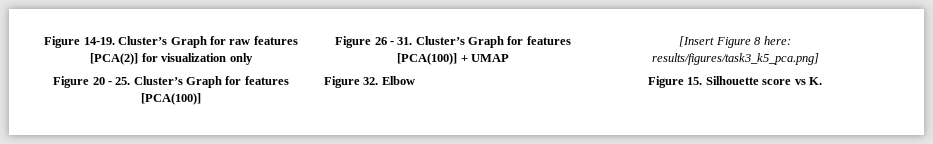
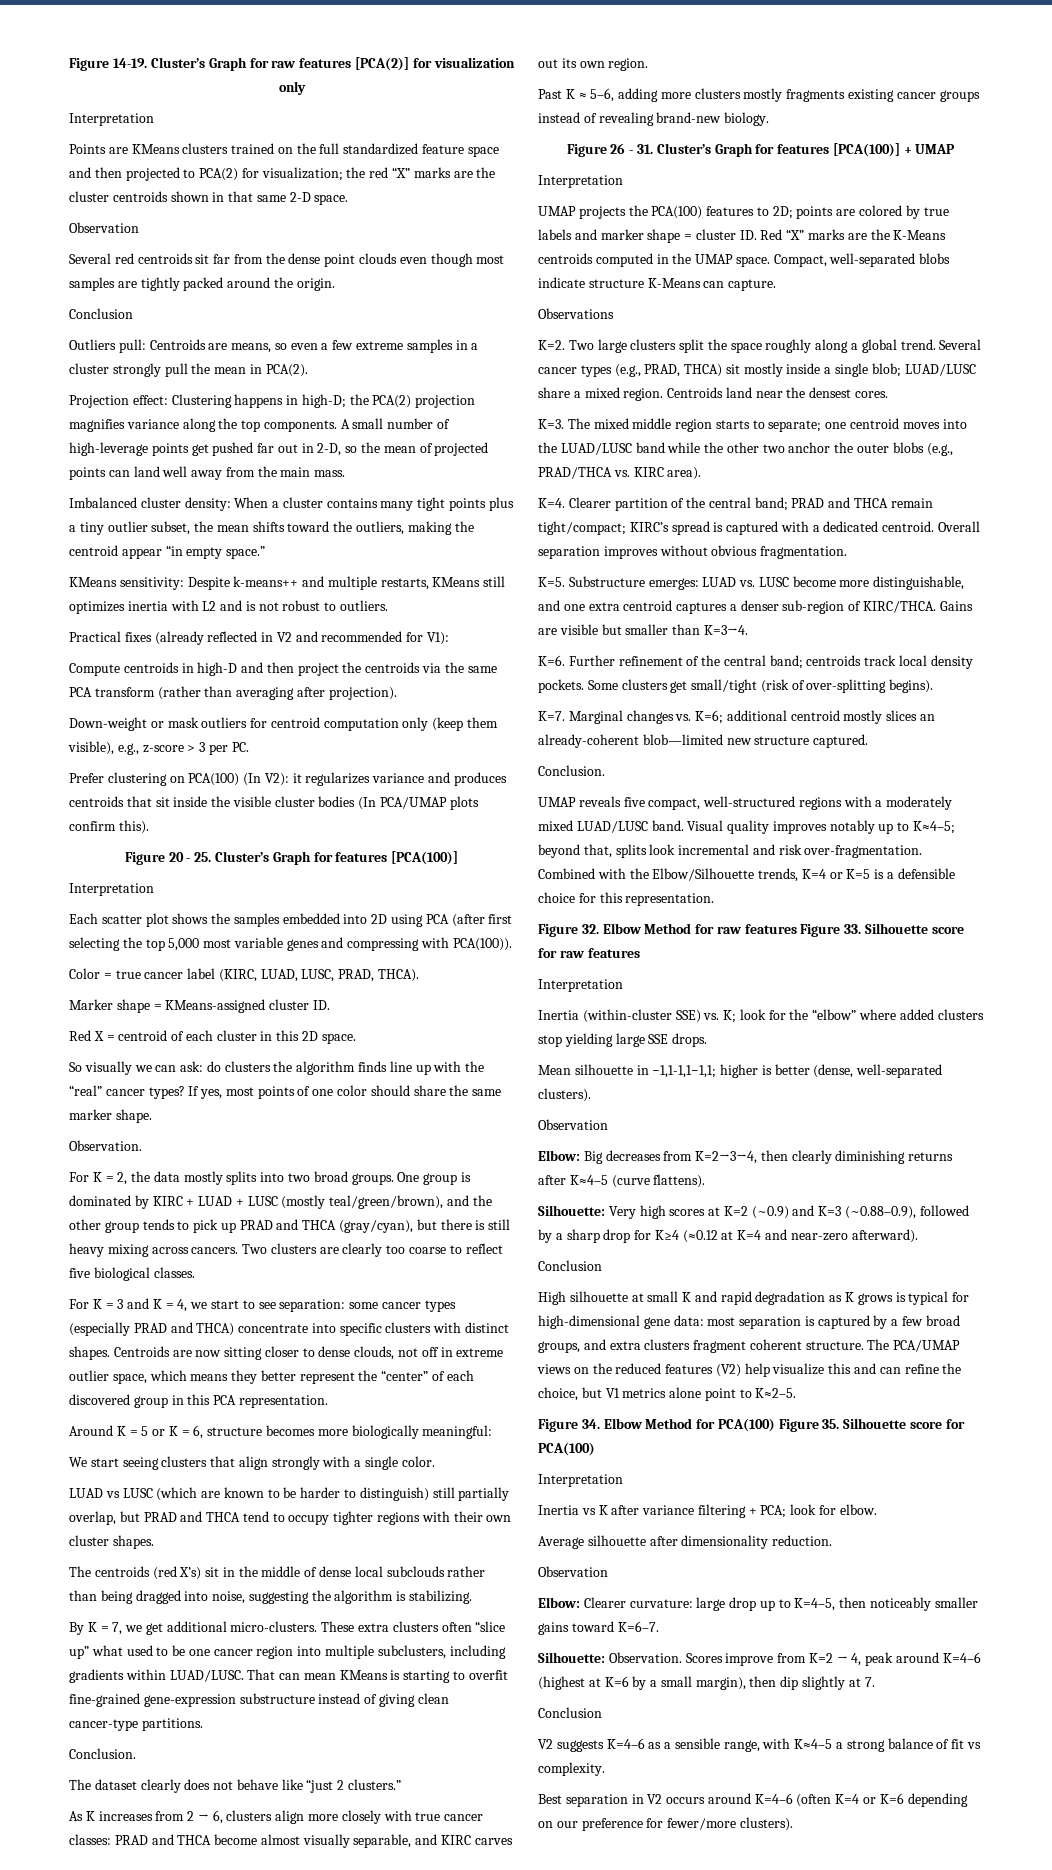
  Cluster’s Graph for raw features [PCA(2)] for visualization only
+ Interpretation
+ Points are KMeans clusters trained on the full standardized feature space and then projected to PCA(2) for visualization; the red “X” marks are the cluster centroids shown in that same 2-D space.
+ Observation
+ Several red centroids sit far from the dense point clouds even though most samples are tightly packed around the origin.
+ Conclusion
+ Outliers pull: Centroids are means, so even a few extreme samples in a cluster strongly pull the mean in PCA(2).
+ Projection effect: Clustering happens in high-D; the PCA(2) projection magnifies variance along the top components. A small number of high-leverage points get pushed far out in 2-D, so the mean of projected points can land well away from the main mass.
+ Imbalanced cluster density: When a cluster contains many tight points plus a tiny outlier subset, the mean shifts toward the outliers, making the centroid appear “in empty space.”
+ KMeans sensitivity: Despite k-means++ and multiple restarts, KMeans still optimizes inertia with L2 and is not robust to outliers.
+ Practical fixes (already reflected in V2 and recommended for V1):
+ Compute centroids in high-D and then project the centroids via the same PCA transform (rather than averaging after projection).
+ Down-weight or mask outliers for centroid computation only (keep them visible), e.g., z-score > 3 per PC.
+ Prefer clustering on PCA(100) (In V2): it regularizes variance and produces centroids that sit inside the visible cluster bodies (In PCA/UMAP plots confirm this).
  Figure 20 - 25. Cluster’s Graph for features [PCA(100)]
+ Interpretation
+ Each scatter plot shows the samples embedded into 2D using PCA (after first selecting the top 5,000 most variable genes and compressing with PCA(100)).
+ Color = true cancer label (KIRC, LUAD, LUSC, PRAD, THCA).
+ Marker shape = KMeans-assigned cluster ID.
+ Red X = centroid of each cluster in this 2D space.
+ So visually we can ask: do clusters the algorithm finds line up with the “real” cancer types? If yes, most points of one color should share the same marker shape.
+ Observation.
+ For K = 2, the data mostly splits into two broad groups. One group is dominated by KIRC + LUAD + LUSC (mostly teal/green/brown), and the other group tends to pick up PRAD and THCA (gray/cyan), but there is still heavy mixing across cancers. Two clusters are clearly too coarse to reflect five biological classes.
+ For K = 3 and K = 4, we start to see separation: some cancer types (especially PRAD and THCA) concentrate into specific clusters with distinct shapes. Centroids are now sitting closer to dense clouds, not off in extreme outlier space, which means they better represent the “center” of each discovered group in this PCA representation.
+ Around K = 5 or K = 6, structure becomes more biologically meaningful:
+ We start seeing clusters that align strongly with a single color.
+ LUAD vs LUSC (which are known to be harder to distinguish) still partially overlap, but PRAD and THCA tend to occupy tighter regions with their own cluster shapes.
+ The centroids (red X’s) sit in the middle of dense local subclouds rather than being dragged into noise, suggesting the algorithm is stabilizing.
+ By K = 7, we get additional micro-clusters. These extra clusters often “slice up” what used to be one cancer region into multiple subclusters, including gradients within LUAD/LUSC. That can mean KMeans is starting to overfit fine-grained gene-expression substructure instead of giving clean cancer-type partitions.
+ Conclusion.
+ The dataset clearly does not behave like “just 2 clusters.”
+ As K increases from 2 → 6, clusters align more closely with true cancer classes: PRAD and THCA become almost visually separable, and KIRC carves out its own region.
+ Past K ≈ 5–6, adding more clusters mostly fragments existing cancer groups instead of revealing brand-new biology.
  Figure 26 - 31. Cluster’s Graph for features [PCA(100)] + UMAP
- Figure 32. Elbow
- [Insert Figure 8 here: results/figures/task3_k5_pca.png]
- Figure 15. Silhouette score vs K.
+ Interpretation
+ UMAP projects the PCA(100) features to 2D; points are colored by true labels and marker shape = cluster ID. Red “X” marks are the K-Means centroids computed in the UMAP space. Compact, well-separated blobs indicate structure K-Means can capture.
+ Observations
+ K=2. Two large clusters split the space roughly along a global trend. Several cancer types (e.g., PRAD, THCA) sit mostly inside a single blob; LUAD/LUSC share a mixed region. Centroids land near the densest cores.
+ K=3. The mixed middle region starts to separate; one centroid moves into the LUAD/LUSC band while the other two anchor the outer blobs (e.g., PRAD/THCA vs. KIRC area).
+ K=4. Clearer partition of the central band; PRAD and THCA remain tight/compact; KIRC’s spread is captured with a dedicated centroid. Overall separation improves without obvious fragmentation.
+ K=5. Substructure emerges: LUAD vs. LUSC become more distinguishable, and one extra centroid captures a denser sub-region of KIRC/THCA. Gains are visible but smaller than K=3→4.
+ K=6. Further refinement of the central band; centroids track local density pockets. Some clusters get small/tight (risk of over-splitting begins).
+ K=7. Marginal changes vs. K=6; additional centroid mostly slices an already-coherent blob—limited new structure captured.
+ Conclusion.
+ UMAP reveals five compact, well-structured regions with a moderately mixed LUAD/LUSC band. Visual quality improves notably up to K≈4–5; beyond that, splits look incremental and risk over-fragmentation. Combined with the Elbow/Silhouette trends, K=4 or K=5 is a defensible choice for this representation.
+ Figure 32. Elbow Method for raw features Figure 33. Silhouette score for raw features
+ Interpretation
+ Inertia (within-cluster SSE) vs. K; look for the “elbow” where added clusters stop yielding large SSE drops.
+ Mean silhouette in −1,1-1,1−1,1; higher is better (dense, well-separated clusters).
+ Observation
+ Elbow: Big decreases from K=2→3→4, then clearly diminishing returns after K≈4–5 (curve flattens).
+ Silhouette: Very high scores at K=2 (~0.9) and K=3 (~0.88–0.9), followed by a sharp drop for K≥4 (≈0.12 at K=4 and near-zero afterward).
+ Conclusion
+ High silhouette at small K and rapid degradation as K grows is typical for high-dimensional gene data: most separation is captured by a few broad groups, and extra clusters fragment coherent structure. The PCA/UMAP views on the reduced features (V2) help visualize this and can refine the choice, but V1 metrics alone point to K≈2–5.
+ Figure 34. Elbow Method for PCA(100) Figure 35. Silhouette score for PCA(100)
+ Interpretation
+ Inertia vs K after variance filtering + PCA; look for elbow.
+ Average silhouette after dimensionality reduction.
+ Observation
+ Elbow: Clearer curvature: large drop up to K=4–5, then noticeably smaller gains toward K=6–7.
+ Silhouette: Observation. Scores improve from K=2 → 4, peak around K=4–6 (highest at K=6 by a small margin), then dip slightly at 7.
+ Conclusion
+ V2 suggests K=4–6 as a sensible range, with K≈4–5 a strong balance of fit vs complexity.
+ Best separation in V2 occurs around K=4–6 (often K=4 or K=6 depending on our preference for fewer/more clusters).

